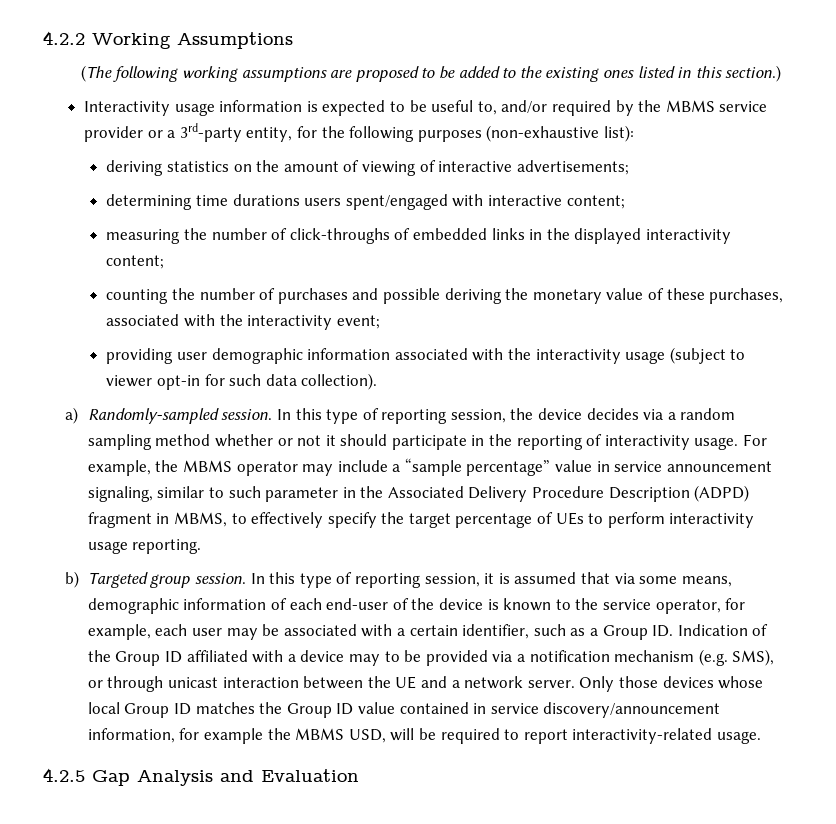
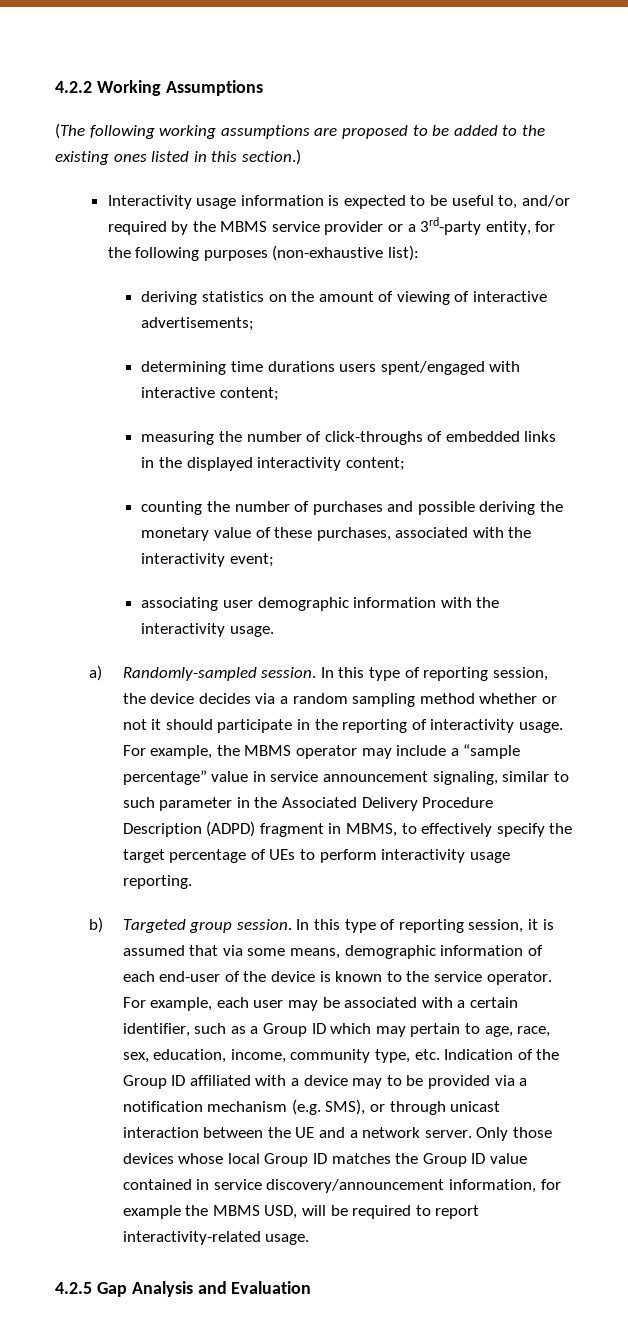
- providing user demographic information associated with the interactivity usage (subject to viewer opt-in for such data collection).
+ associating user demographic information with the interactivity usage.
- In this type of reporting session, it is assumed that via some means, demographic information of each end-user of the device is known to the service operator, for example, each user may be associated with a certain identifier, such as a Group ID. Indication of the Group ID affiliated with a device may to be provided via a notification mechanism (e.g. SMS), or through unicast interaction between the UE and a network server.
+ In this type of reporting session, it is assumed that via some means, demographic information of each end-user of the device is known to the service operator. For example, each user may be associated with a certain identifier, such as a Group ID which may pertain to age, race, sex, education, income, community type, etc. Indication of the Group ID affiliated with a device may to be provided via a notification mechanism (e.g. SMS), or through unicast interaction between the UE and a network server.

